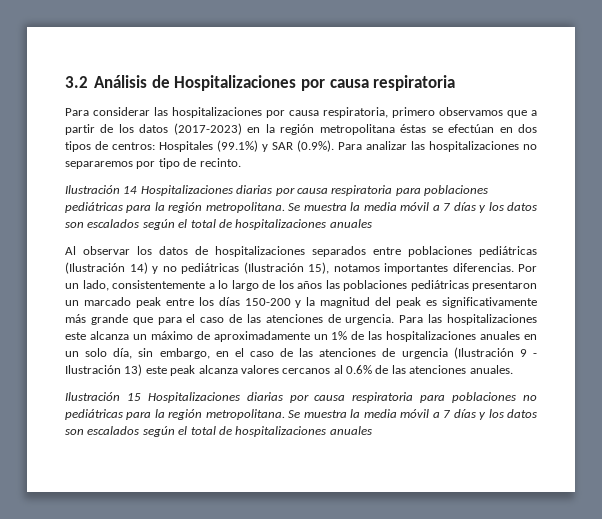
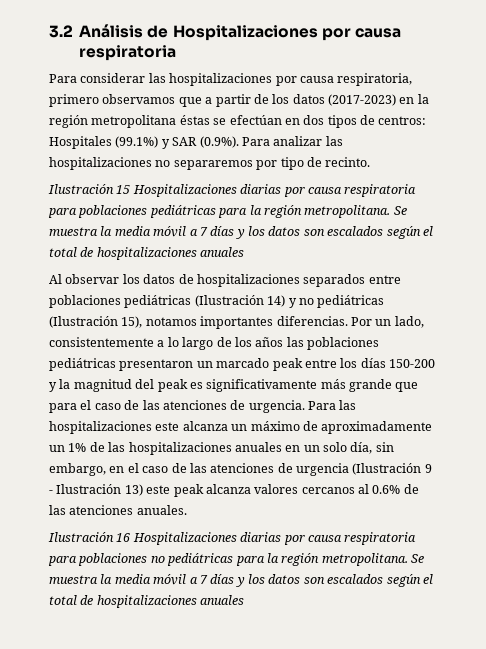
- Ilustración 14 Hospitalizaciones diarias por causa respiratoria para poblaciones pediátricas para la región metropolitana.
+ Ilustración 15 Hospitalizaciones diarias por causa respiratoria para poblaciones pediátricas para la región metropolitana.
- Ilustración 15 Hospitalizaciones diarias por causa respiratoria para poblaciones no pediátricas para la región metropolitana.
+ Ilustración 16 Hospitalizaciones diarias por causa respiratoria para poblaciones no pediátricas para la región metropolitana.

